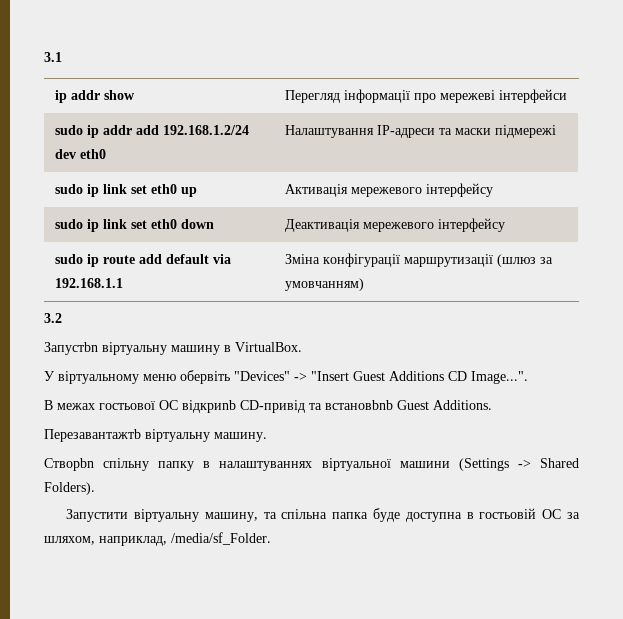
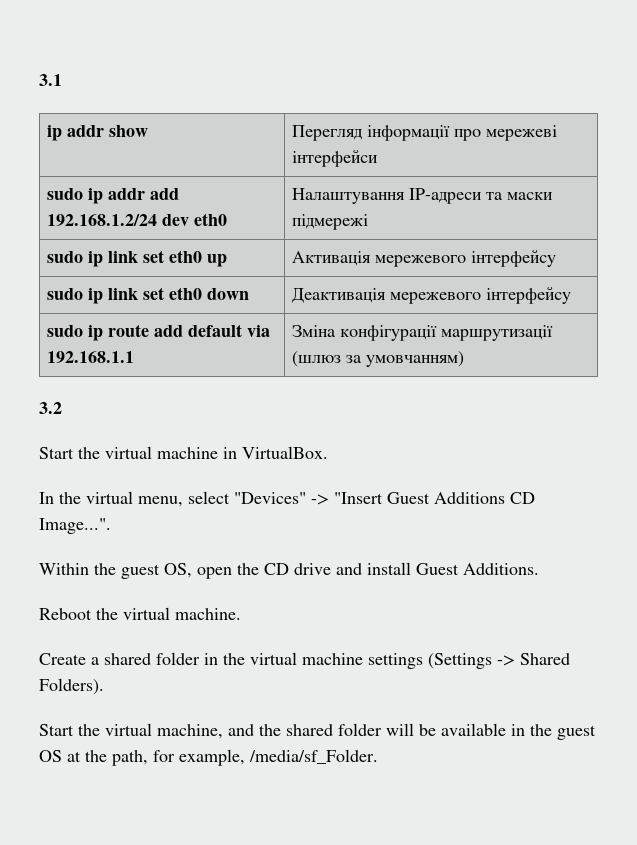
- Запустbn віртуальну машину в VirtualBox.
- У віртуальному меню обервіть "Devices" -> "Insert Guest Additions CD Image...".
+ Start the virtual machine in VirtualBox.
+ In the virtual menu, select "Devices" -> "Insert Guest Additions CD Image...".
- В межах гостьової ОС відкриnb CD-привід та встановbnb Guest Additions.
- Перезавантажтb віртуальну машину.
- Створbn спільну папку в налаштуваннях віртуальної машини (Settings -> Shared Folders).
- Запустити віртуальну машину, та спільна папка буде доступна в гостьовій ОС за шляхом, наприклад, /media/sf_Folder.
+ Within the guest OS, open the CD drive and install Guest Additions.
+ Reboot the virtual machine.
+ Create a shared folder in the virtual machine settings (Settings -> Shared Folders).
+ Start the virtual machine, and the shared folder will be available in the guest OS at the path, for example, /media/sf_Folder.

